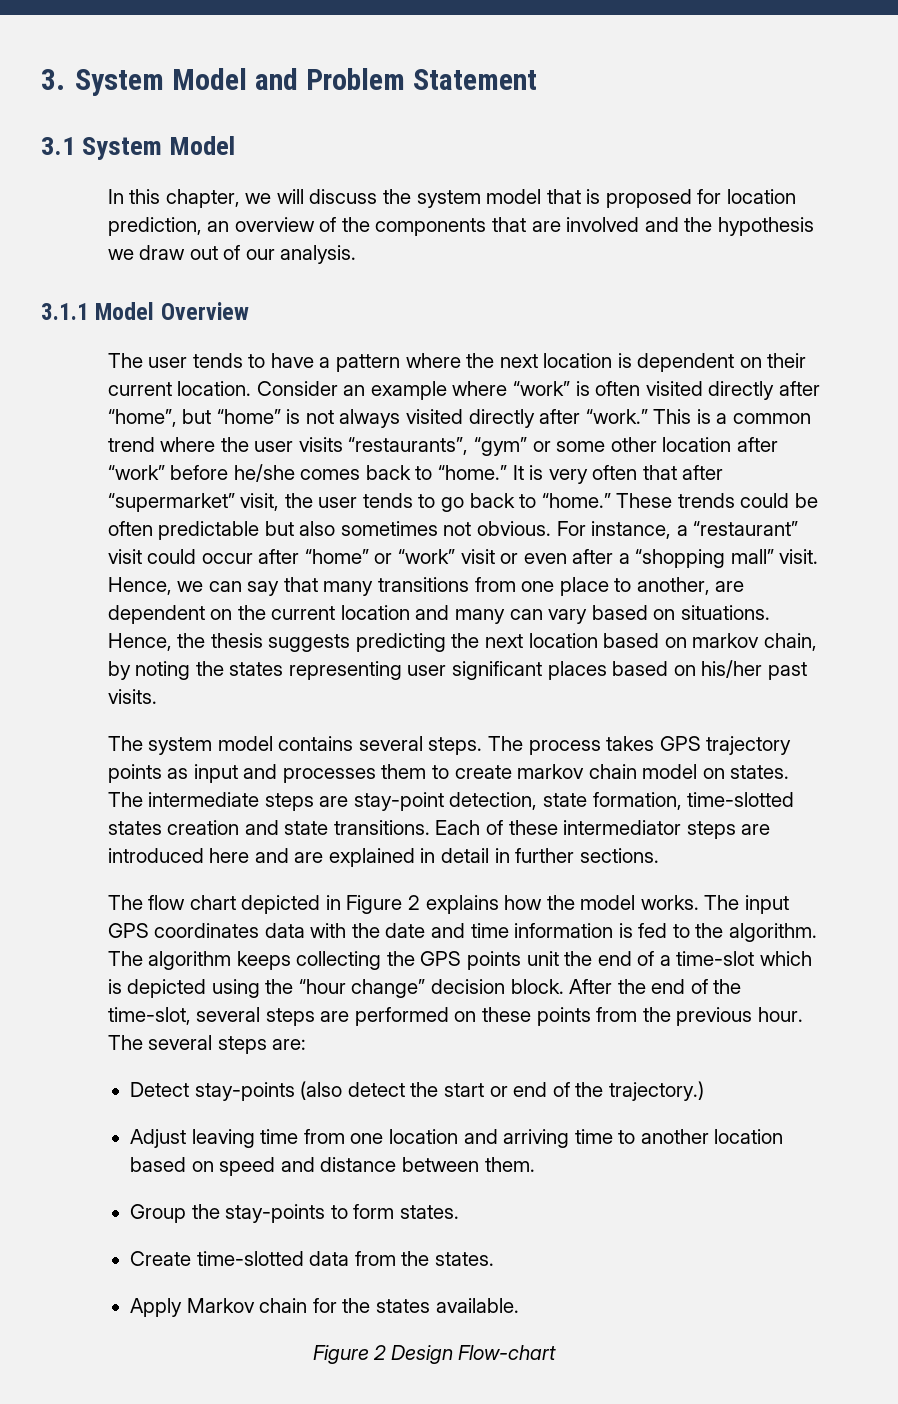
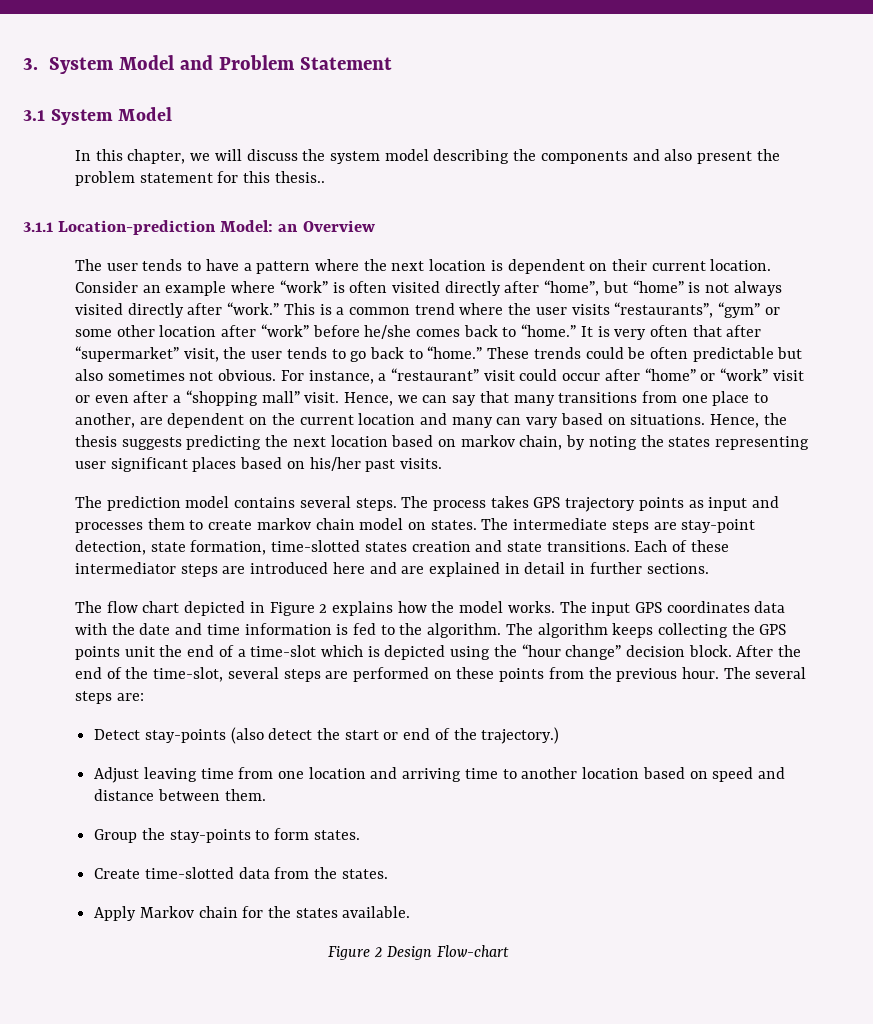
- In this chapter, we will discuss the system model that is proposed for location prediction, an overview of the components that are involved and the hypothesis we draw out of our analysis.
- 3.1.1 Model Overview
+ In this chapter, we will discuss the system model describing the components and also present the problem statement for this thesis..
+ 3.1.1 Location-prediction Model: an Overview
- The system model contains several steps.
+ The prediction model contains several steps.

